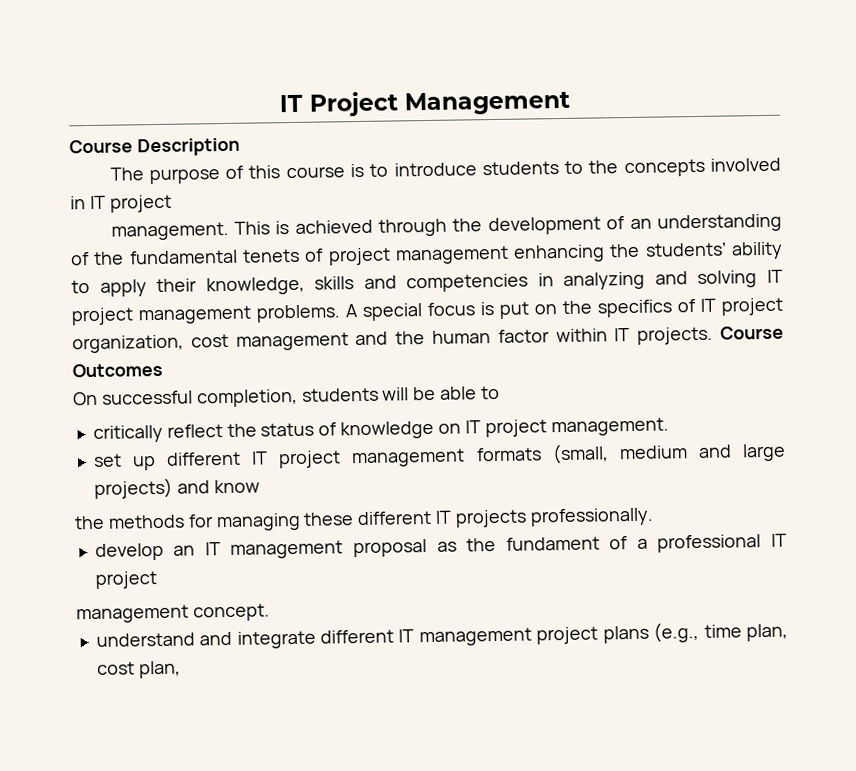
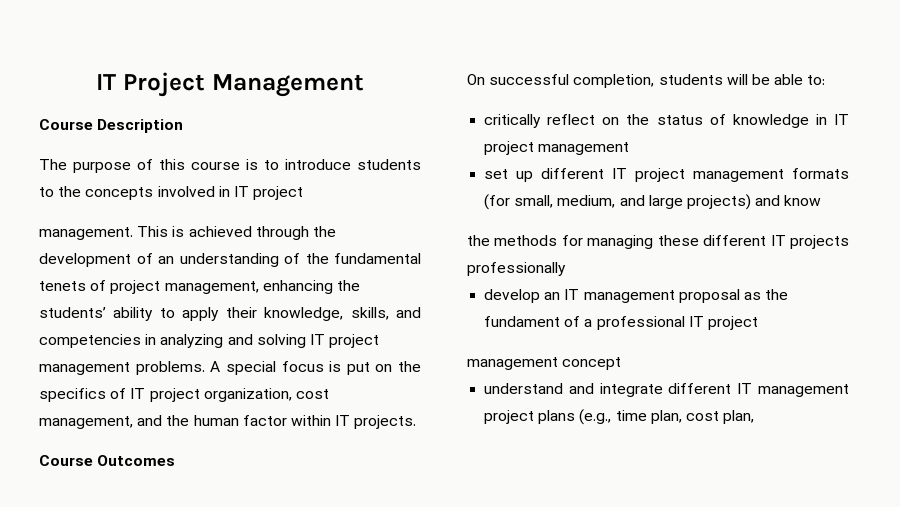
- This is achieved through the development of an understanding of the fundamental tenets of project management enhancing the students’ ability to apply their knowledge, skills and competencies in analyzing and solving IT project management problems.
+ This is achieved through the development of an understanding of the fundamental tenets of project management, enhancing the students’ ability to apply their knowledge, skills, and competencies in analyzing and solving IT project management problems.
- A special focus is put on the specifics of IT project organization, cost management and the human factor within IT projects. Course Outcomes
+ A special focus is put on the specifics of IT project organization, cost management, and the human factor within IT projects.
+ Course Outcomes
- On successful completion, students will be able to
+ On successful completion, students will be able to:
- critically reflect the status of knowledge on IT project management.
+ critically reflect on the status of knowledge in IT project management
- set up different IT project management formats (small, medium and large projects) and know
+ set up different IT project management formats (for small, medium, and large projects) and know
- the methods for managing these different IT projects professionally.
+ the methods for managing these different IT projects professionally
- management concept.
+ management concept

